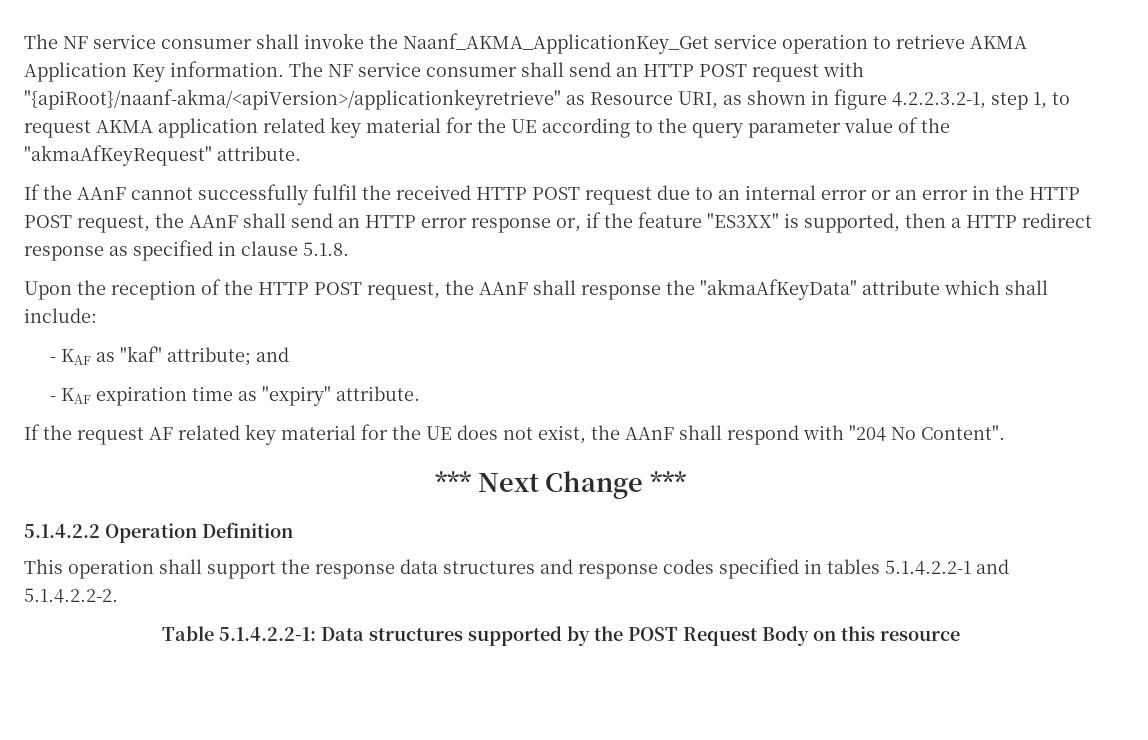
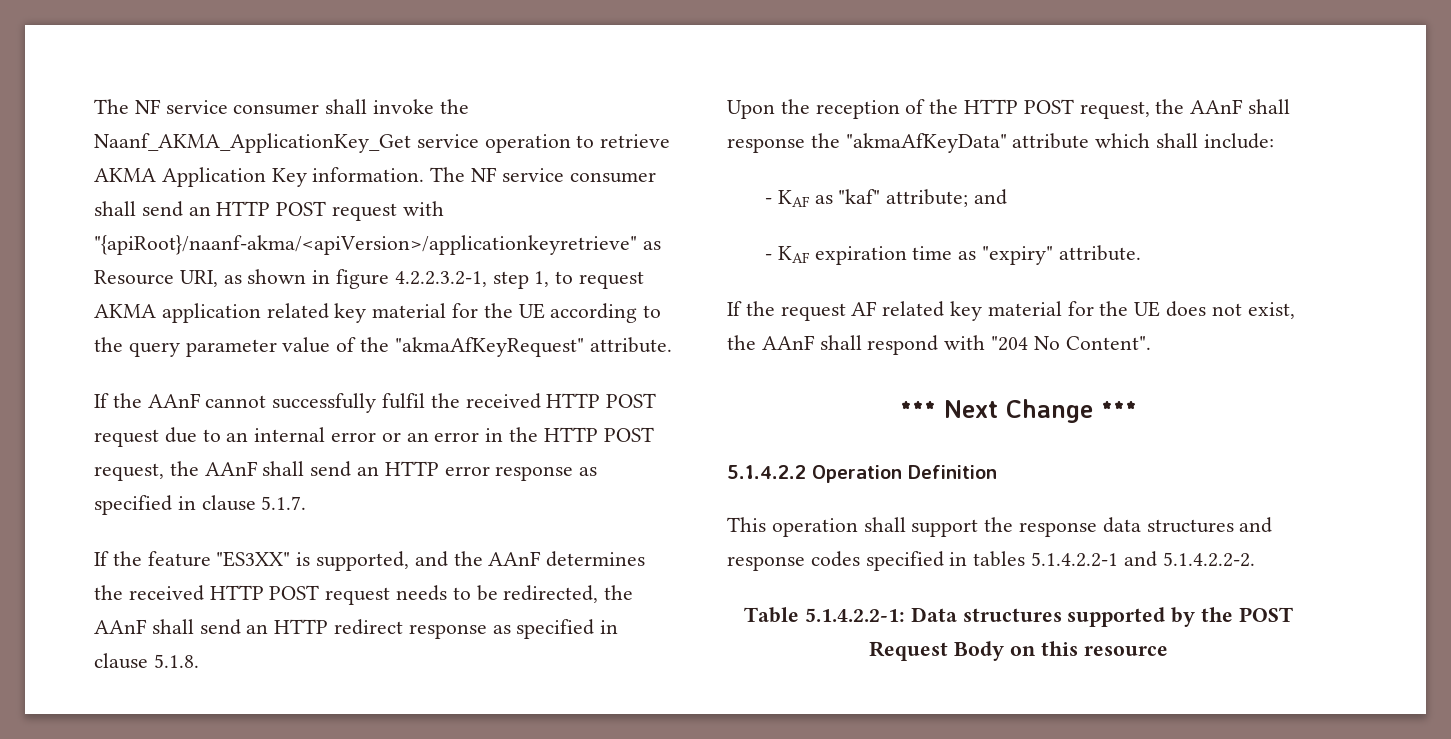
- If the AAnF cannot successfully fulfil the received HTTP POST request due to an internal error or an error in the HTTP POST request, the AAnF shall send an HTTP error response or, if the feature "ES3XX" is supported, then a HTTP redirect response as specified in clause 5.1.8.
+ If the AAnF cannot successfully fulfil the received HTTP POST request due to an internal error or an error in the HTTP POST request, the AAnF shall send an HTTP error response as specified in clause 5.1.7.
+ If the feature "ES3XX" is supported, and the AAnF determines the received HTTP POST request needs to be redirected, the AAnF shall send an HTTP redirect response as specified in clause 5.1.8.

